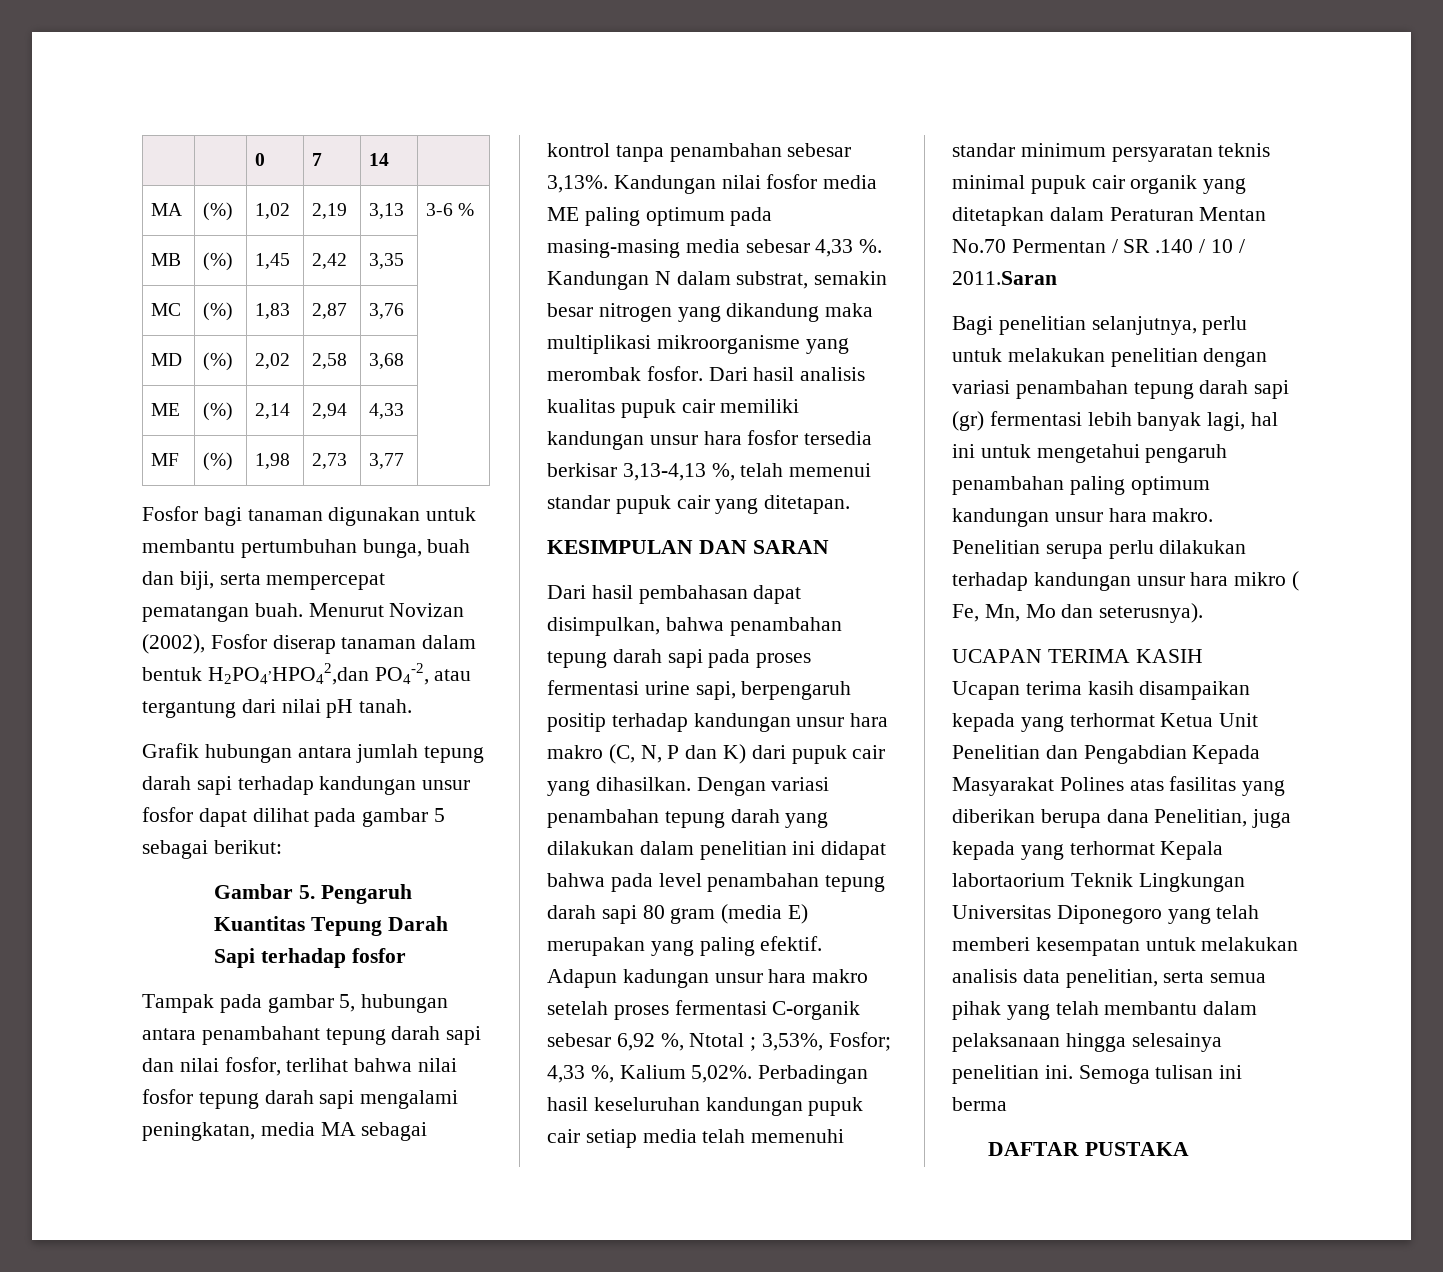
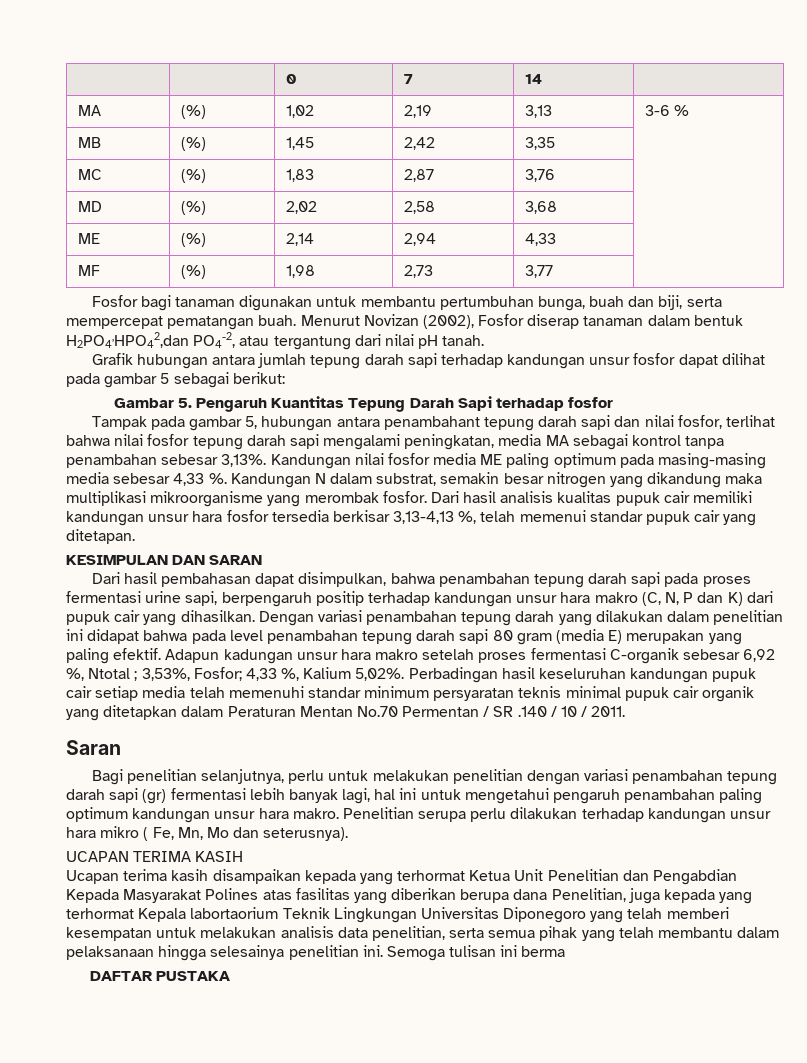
- Perbadingan hasil keseluruhan kandungan pupuk cair setiap media telah memenuhi standar minimum persyaratan teknis minimal pupuk cair organik yang ditetapkan dalam Peraturan Mentan No.70 Permentan / SR .140 / 10 / 2011.Saran
+ Perbadingan hasil keseluruhan kandungan pupuk cair setiap media telah memenuhi standar minimum persyaratan teknis minimal pupuk cair organik yang ditetapkan dalam Peraturan Mentan No.70 Permentan / SR .140 / 10 / 2011.
+ Saran

